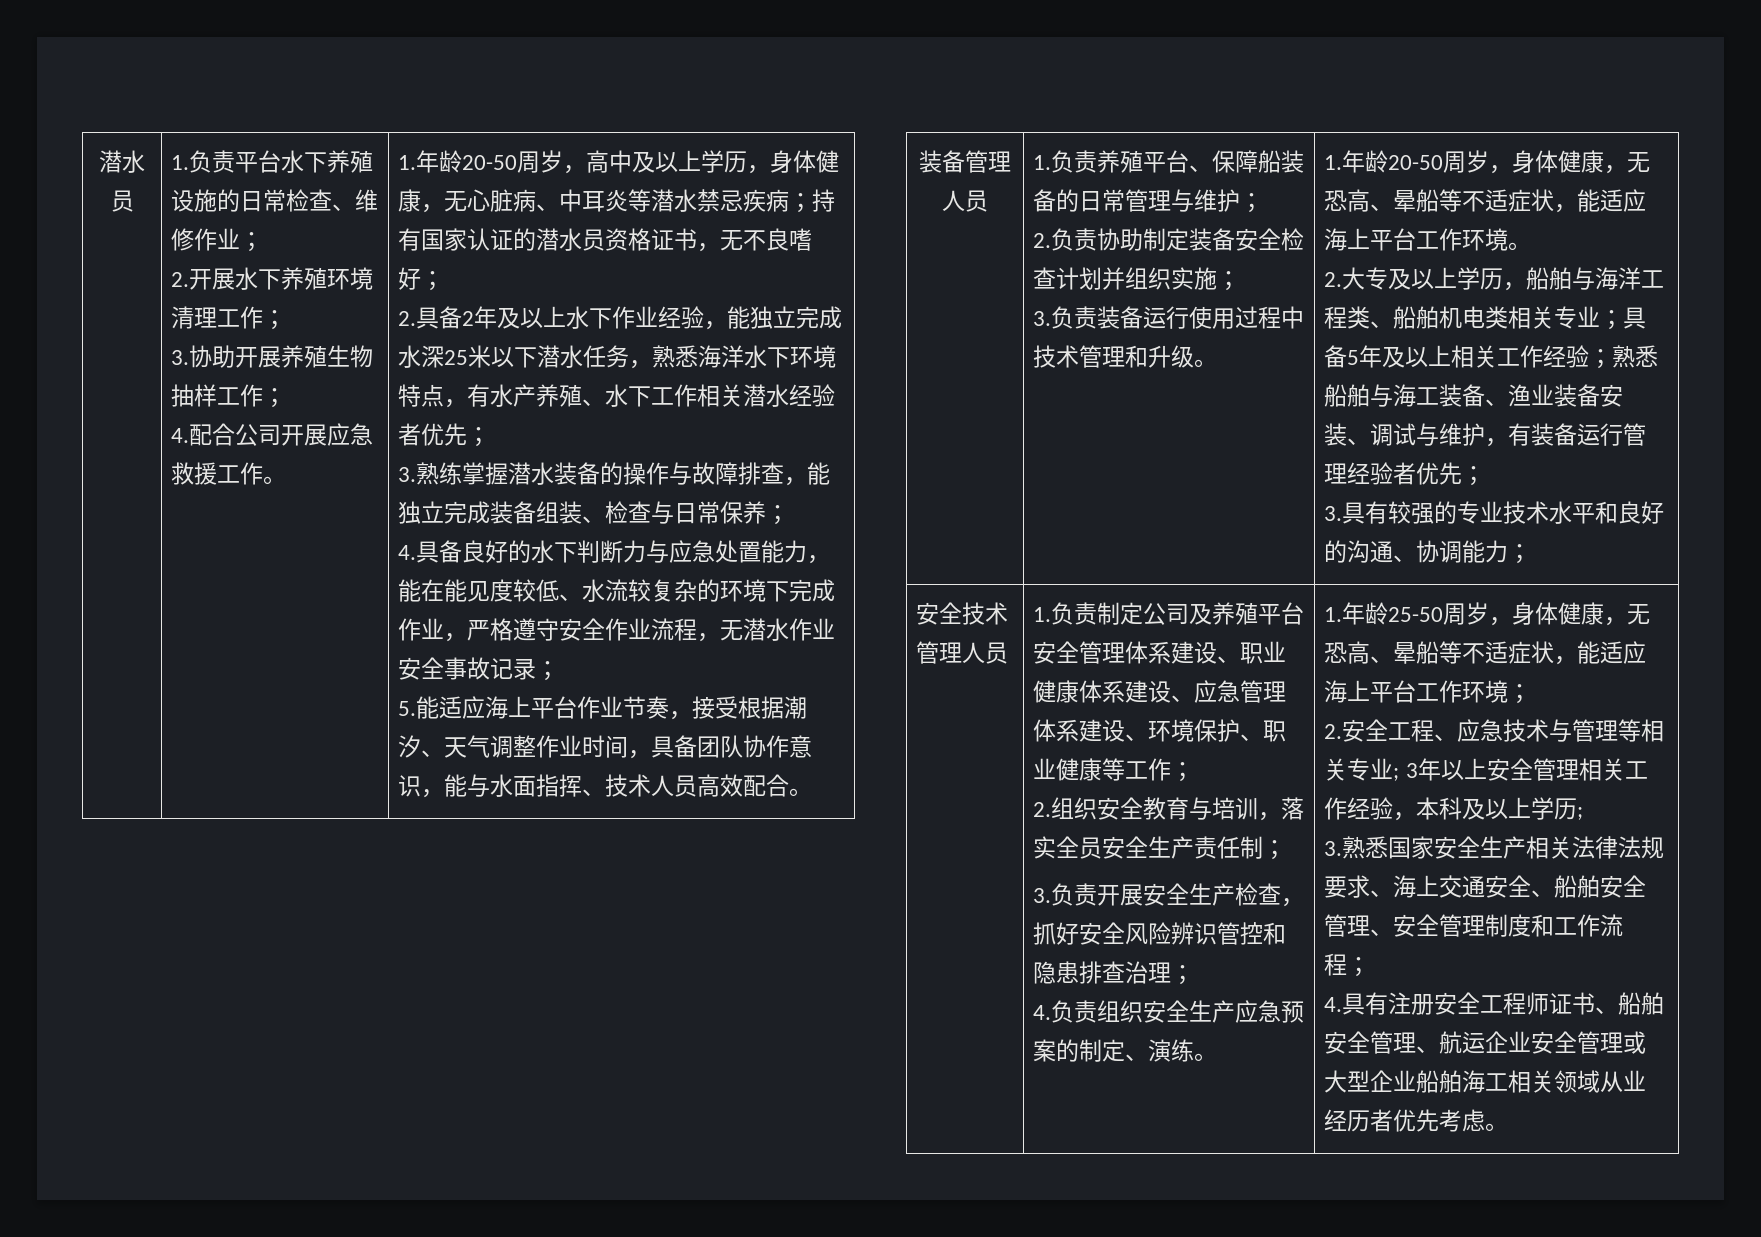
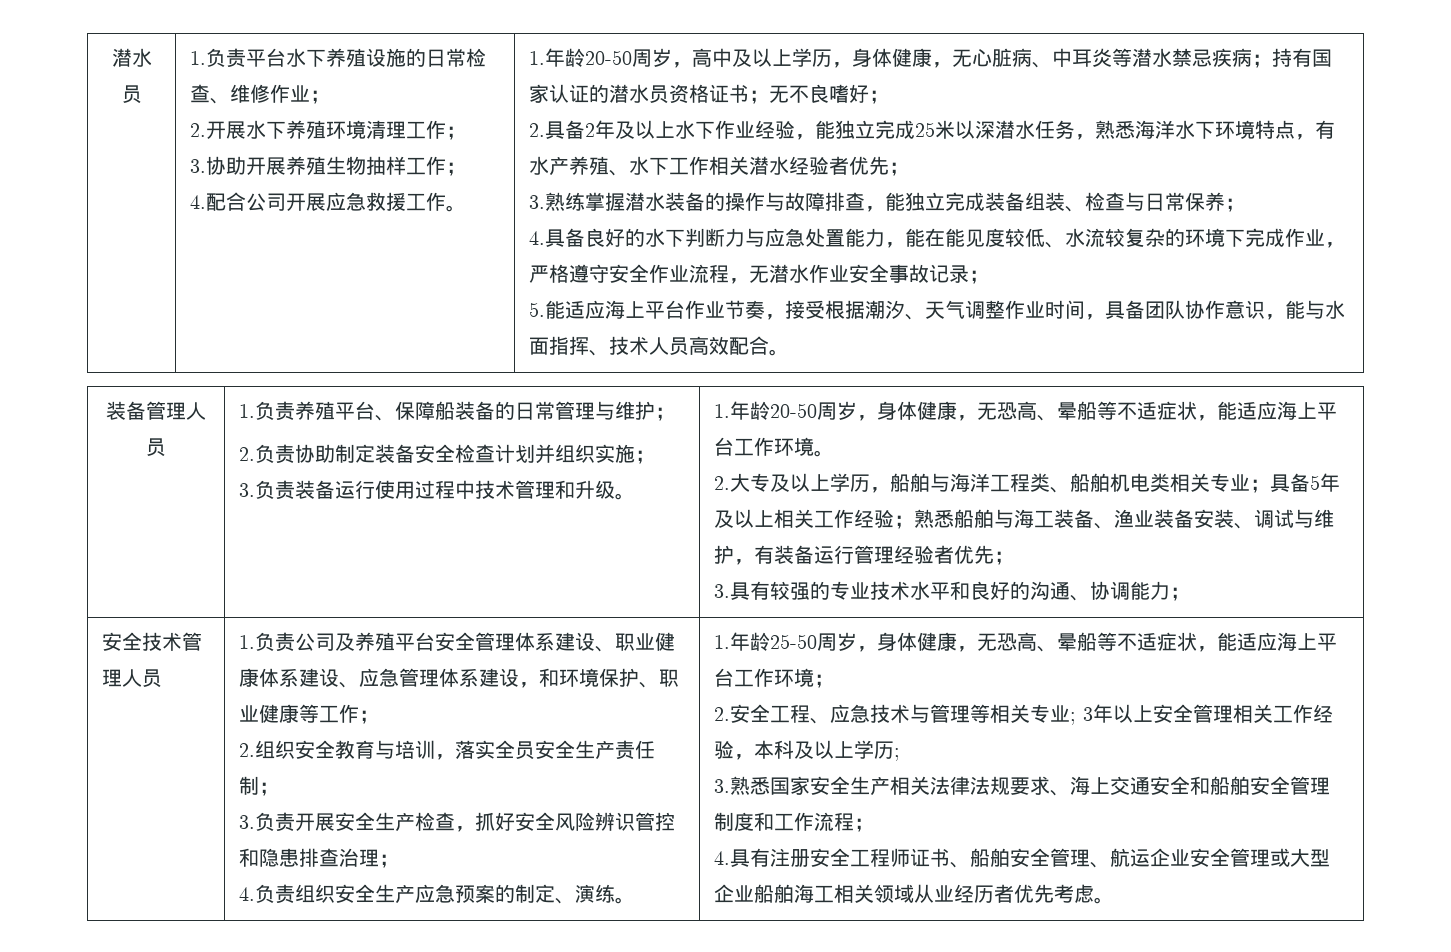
- 1.年龄20-50周岁，高中及以上学历，身体健康，无心脏病、中耳炎等潜水禁忌疾病；持有国家认证的潜水员资格证书，无不良嗜好；
+ 1.年龄20-50周岁，高中及以上学历，身体健康，无心脏病、中耳炎等潜水禁忌疾病；持有国家认证的潜水员资格证书；无不良嗜好；
- 2.具备2年及以上水下作业经验，能独立完成水深25米以下潜水任务，熟悉海洋水下环境特点，有水产养殖、水下工作相关潜水经验者优先；
+ 2.具备2年及以上水下作业经验，能独立完成25米以深潜水任务，熟悉海洋水下环境特点，有水产养殖、水下工作相关潜水经验者优先；
- 1.负责制定公司及养殖平台安全管理体系建设、职业健康体系建设、应急管理体系建设、环境保护、职业健康等工作；
+ 1.负责公司及养殖平台安全管理体系建设、职业健康体系建设、应急管理体系建设，和环境保护、职业健康等工作；
- 3.熟悉国家安全生产相关法律法规要求、海上交通安全、船舶安全管理、安全管理制度和工作流程；
+ 3.熟悉国家安全生产相关法律法规要求、海上交通安全和船舶安全管理制度和工作流程；

